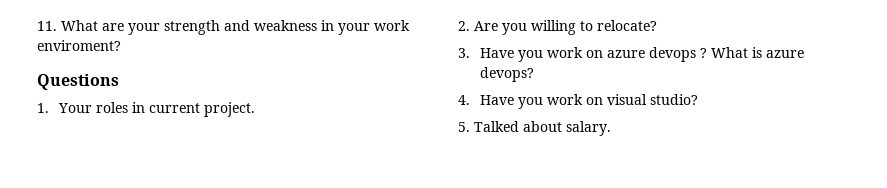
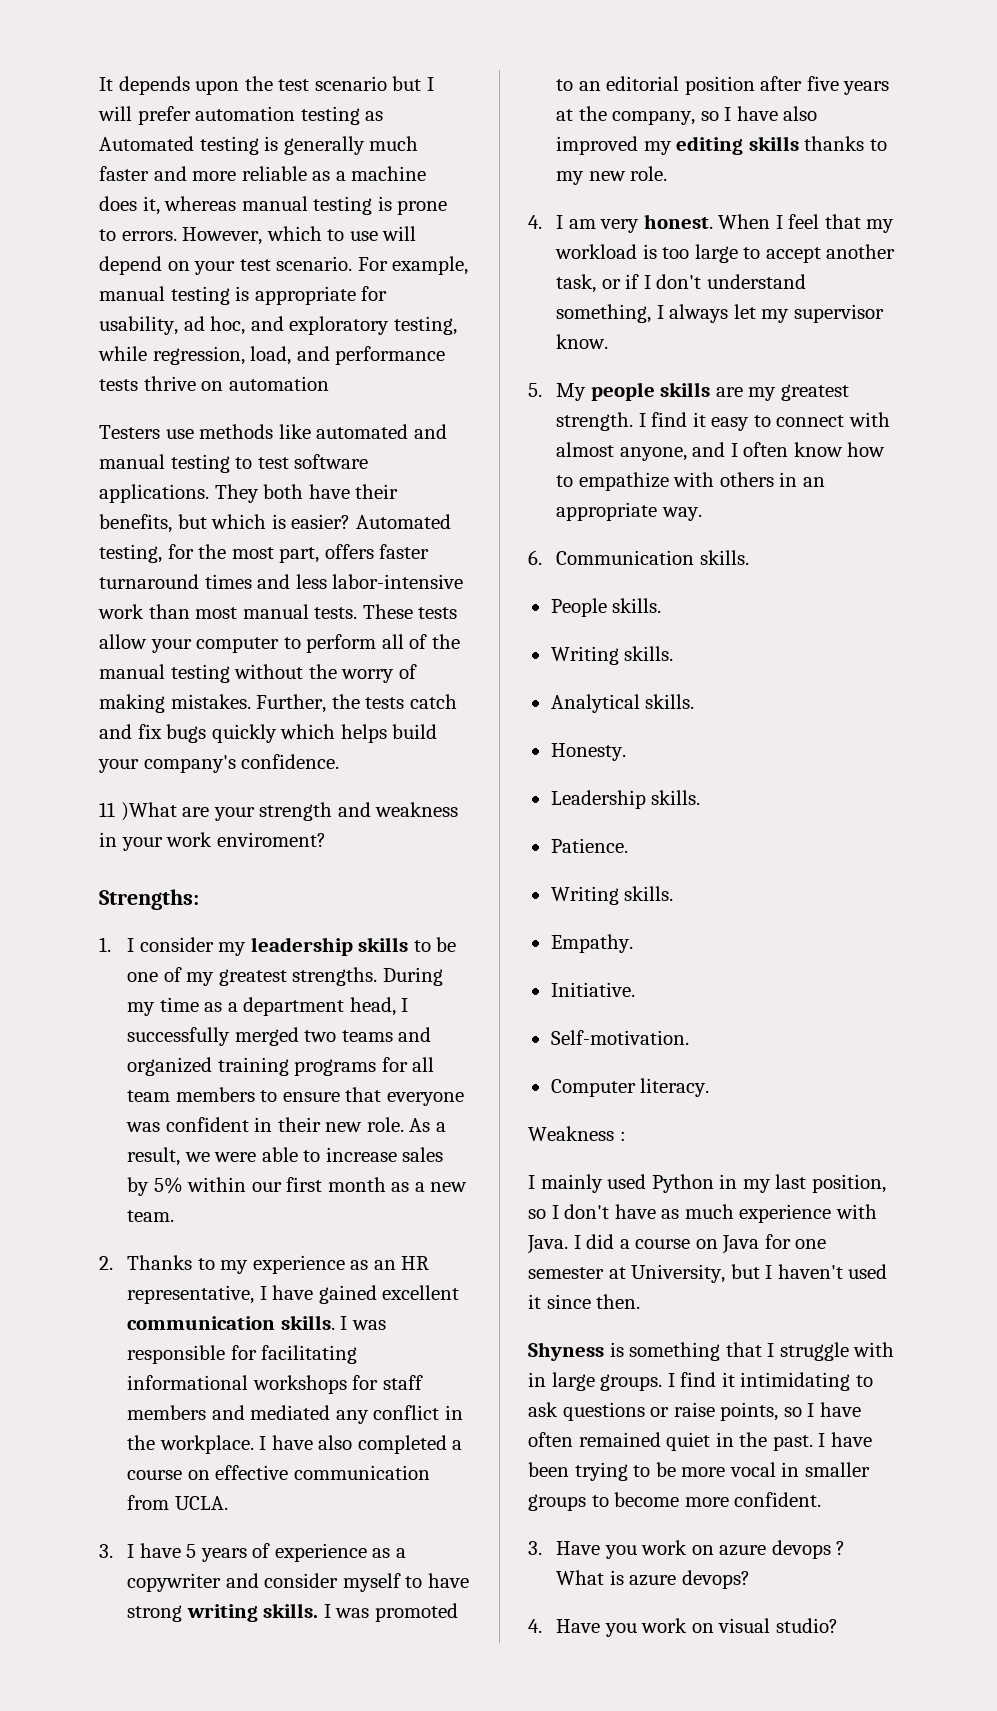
- 11. What are your strength and weakness in your work enviroment?
+ It depends upon the test scenario but I will prefer automation testing as Automated testing is generally much faster and more reliable as a machine does it, whereas manual testing is prone to errors. However, which to use will depend on your test scenario. For example, manual testing is appropriate for usability, ad hoc, and exploratory testing, while regression, load, and performance tests thrive on automation
+ Testers use methods like automated and manual testing to test software applications. They both have their benefits, but which is easier? Automated testing, for the most part, offers faster turnaround times and less labor-intensive work than most manual tests. These tests allow your computer to perform all of the manual testing without the worry of making mistakes. Further, the tests catch and fix bugs quickly which helps build your company's confidence.
+ 11 )What are your strength and weakness in your work enviroment?
- Questions
+ Strengths:
- 1. Your roles in current project.
- 2. Are you willing to relocate?
+ 1. I consider my leadership skills to be one of my greatest strengths. During my time as a department head, I successfully merged two teams and organized training programs for all team members to ensure that everyone was confident in their new role. As a result, we were able to increase sales by 5% within our first month as a new team.
+ 2. Thanks to my experience as an HR representative, I have gained excellent communication skills. I was responsible for facilitating informational workshops for staff members and mediated any conflict in the workplace. I have also completed a course on effective communication from UCLA.
+ 3. I have 5 years of experience as a copywriter and consider myself to have strong writing skills. I was promoted to an editorial position after five years at the company, so I have also improved my editing skills thanks to my new role.
+ 4. I am very honest. When I feel that my workload is too large to accept another task, or if I don't understand something, I always let my supervisor know.
+ 5. My people skills are my greatest strength. I find it easy to connect with almost anyone, and I often know how to empathize with others in an appropriate way.
+ 6. Communication skills.
+ People skills.
+ Writing skills.
+ Analytical skills.
+ Honesty.
+ Leadership skills.
+ Patience.
+ Writing skills.
+ Empathy.
+ Initiative.
+ Self-motivation.
+ Computer literacy.
+ Weakness :
+ I mainly used Python in my last position, so I don't have as much experience with Java. I did a course on Java for one semester at University, but I haven't used it since then.
+ Shyness is something that I struggle with in large groups. I find it intimidating to ask questions or raise points, so I have often remained quiet in the past. I have been trying to be more vocal in smaller groups to become more confident.
- 5. Talked about salary.

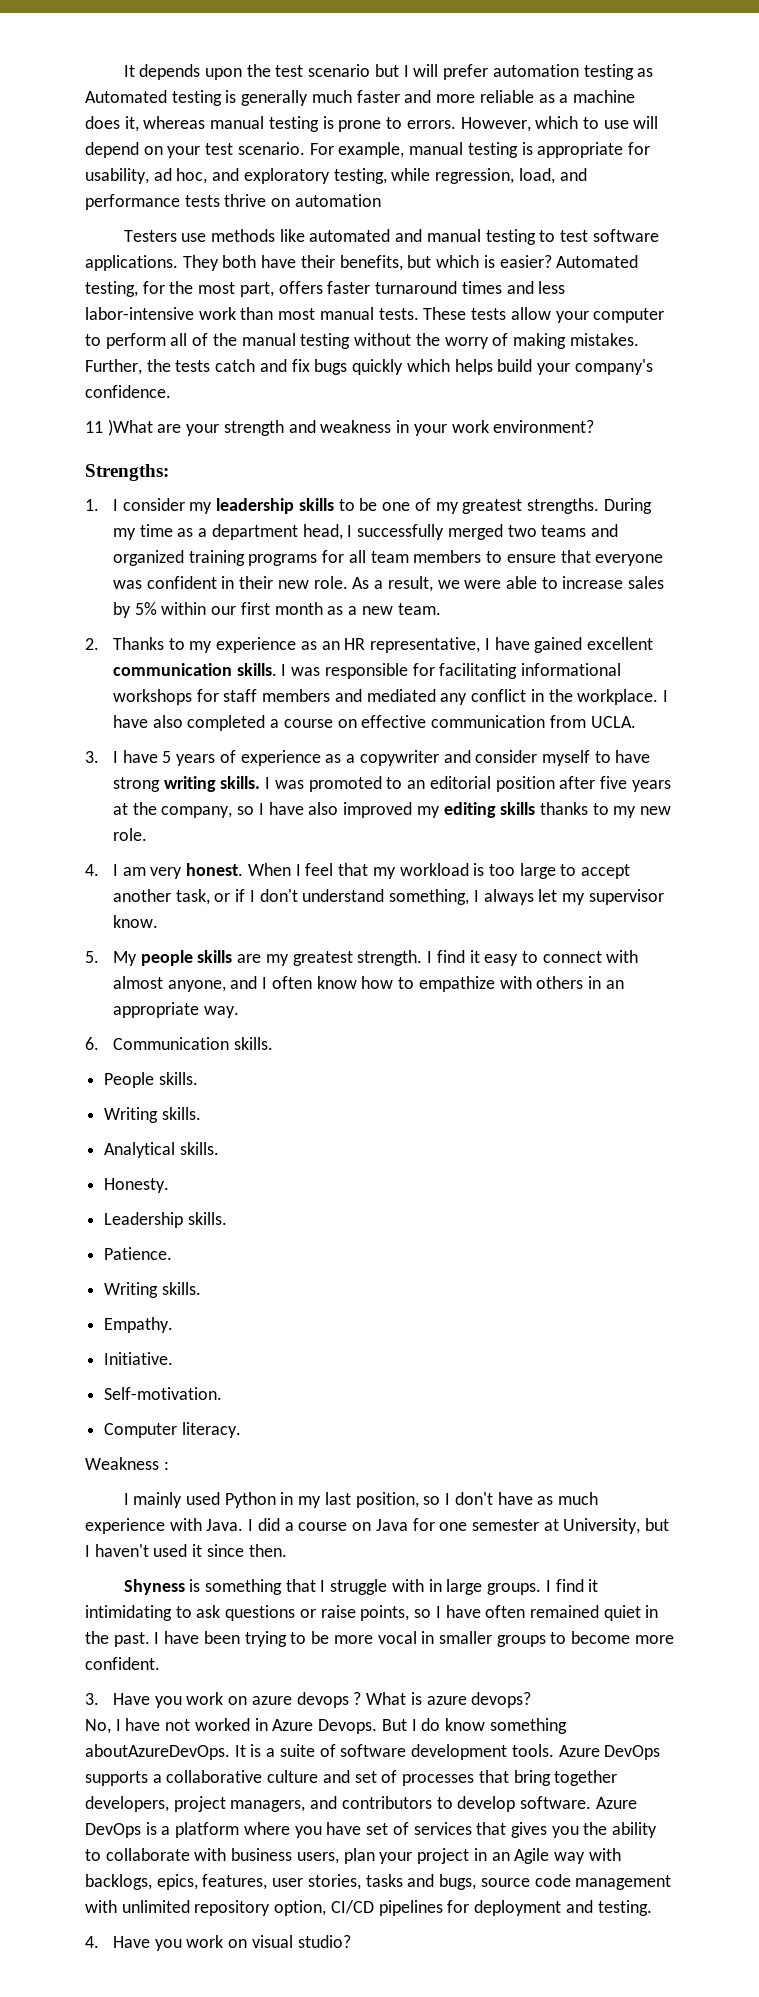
- 11 )What are your strength and weakness in your work enviroment?
+ 11 )What are your strength and weakness in your work environment?
+ No, I have not worked in Azure Devops. But I do know something aboutAzureDevOps. It is a suite of software development tools. Azure DevOps supports a collaborative culture and set of processes that bring together developers, project managers, and contributors to develop software. Azure DevOps is a platform where you have set of services that gives you the ability to collaborate with business users, plan your project in an Agile way with backlogs, epics, features, user stories, tasks and bugs, source code management with unlimited repository option, CI/CD pipelines for deployment and testing.

